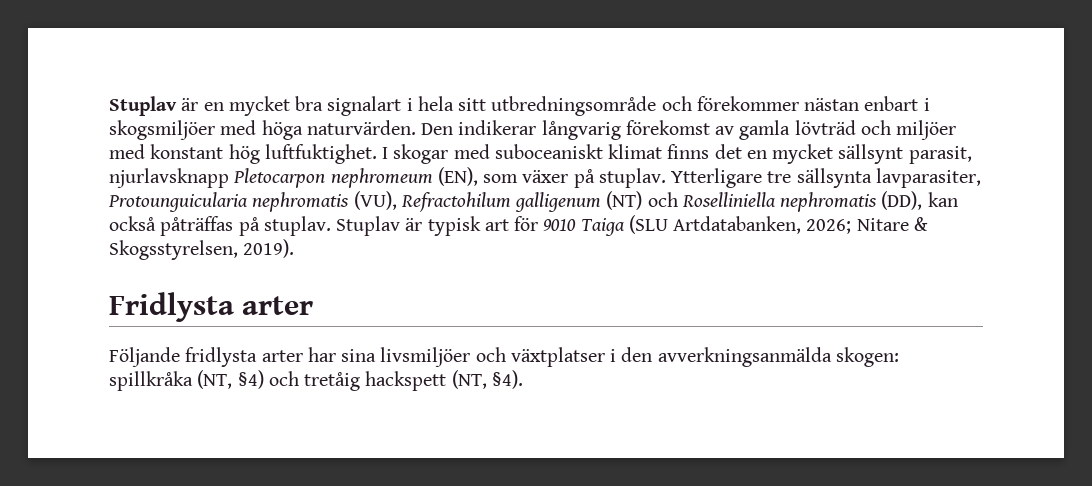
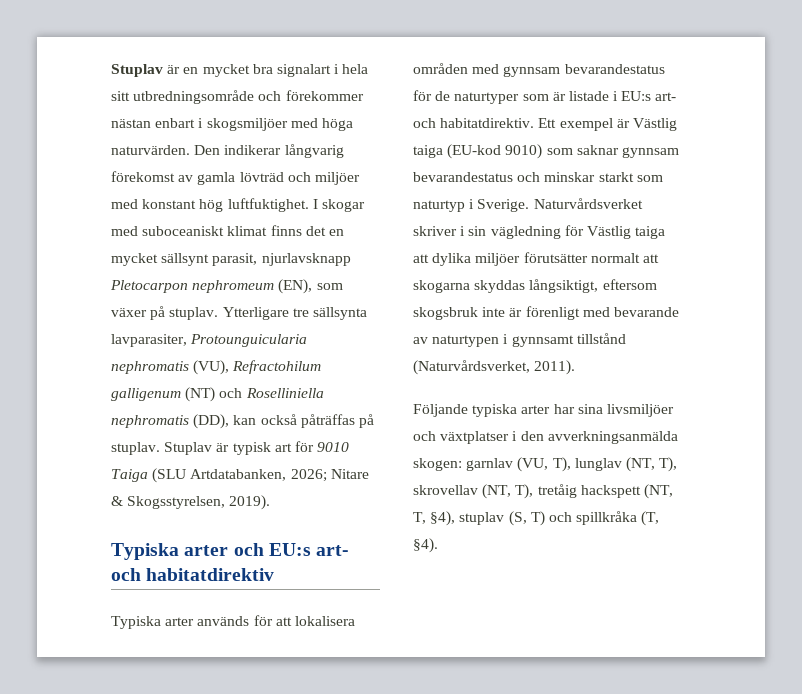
- Fridlysta arter
+ Typiska arter och EU:s art- och habitatdirektiv
+ Typiska arter används för att lokalisera områden med gynnsam bevarandestatus för de naturtyper som är listade i EU:s art- och habitatdirektiv. Ett exempel är Västlig taiga (EU-kod 9010) som saknar gynnsam bevarandestatus och minskar starkt som naturtyp i Sverige. Naturvårdsverket skriver i sin vägledning för Västlig taiga att dylika miljöer förutsätter normalt att skogarna skyddas långsiktigt, eftersom skogsbruk inte är förenligt med bevarande av naturtypen i gynnsamt tillstånd (Naturvårdsverket, 2011).
- Följande fridlysta arter har sina livsmiljöer och växtplatser i den avverkningsanmälda skogen: spillkråka (NT, §4) och tretåig hackspett (NT, §4).
+ Följande typiska arter har sina livsmiljöer och växtplatser i den avverkningsanmälda skogen: garnlav (VU, T), lunglav (NT, T), skrovellav (NT, T), tretåig hackspett (NT, T, §4), stuplav (S, T) och spillkråka (T, §4).

